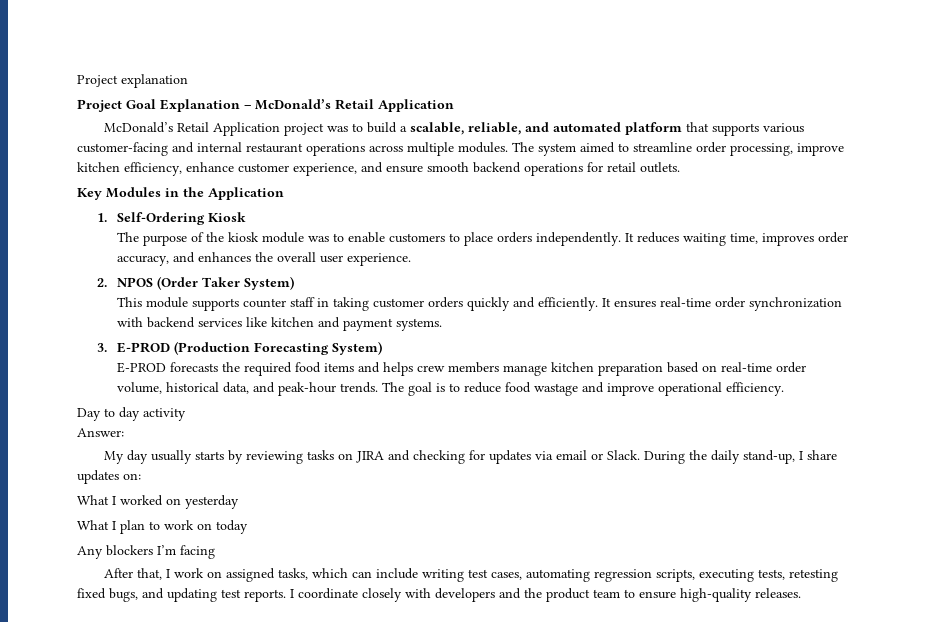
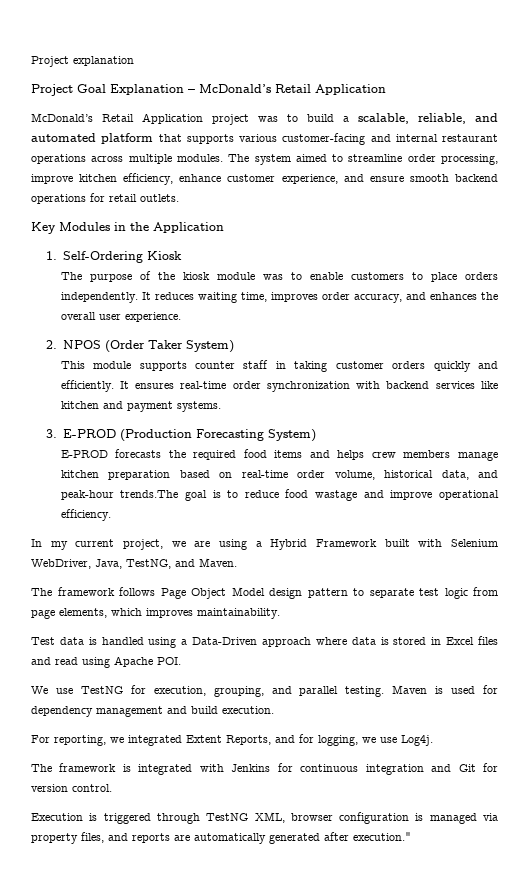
- E-PROD forecasts the required food items and helps crew members manage kitchen preparation based on real-time order volume, historical data, and peak-hour trends. The goal is to reduce food wastage and improve operational efficiency.
+ E-PROD forecasts the required food items and helps crew members manage kitchen preparation based on real-time order volume, historical data, and peak-hour trends.The goal is to reduce food wastage and improve operational efficiency.
- Day to day activity
- Answer:
- My day usually starts by reviewing tasks on JIRA and checking for updates via email or Slack. During the daily stand-up, I share updates on:
- What I worked on yesterday
- What I plan to work on today
- Any blockers I’m facing
- After that, I work on assigned tasks, which can include writing test cases, automating regression scripts, executing tests, retesting fixed bugs, and updating test reports. I coordinate closely with developers and the product team to ensure high-quality releases.
+ In my current project, we are using a Hybrid Framework built with Selenium WebDriver, Java, TestNG, and Maven.
+ The framework follows Page Object Model design pattern to separate test logic from page elements, which improves maintainability.
+ Test data is handled using a Data-Driven approach where data is stored in Excel files and read using Apache POI.
+ We use TestNG for execution, grouping, and parallel testing. Maven is used for dependency management and build execution.
+ For reporting, we integrated Extent Reports, and for logging, we use Log4j.
+ The framework is integrated with Jenkins for continuous integration and Git for version control.
+ Execution is triggered through TestNG XML, browser configuration is managed via property files, and reports are automatically generated after execution."

